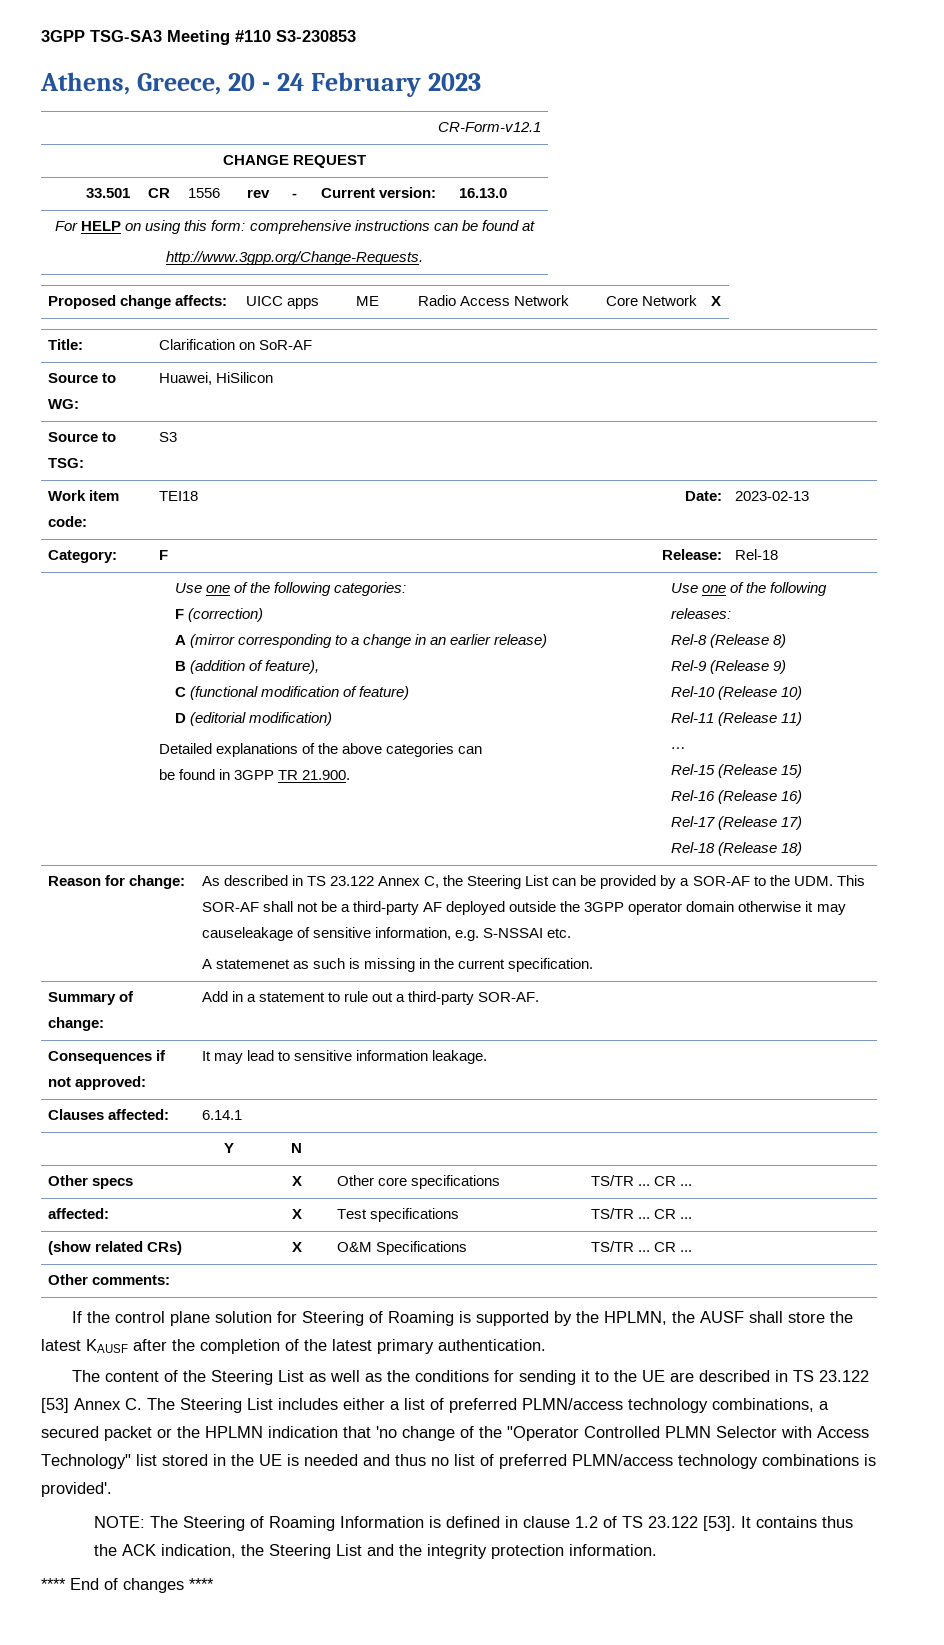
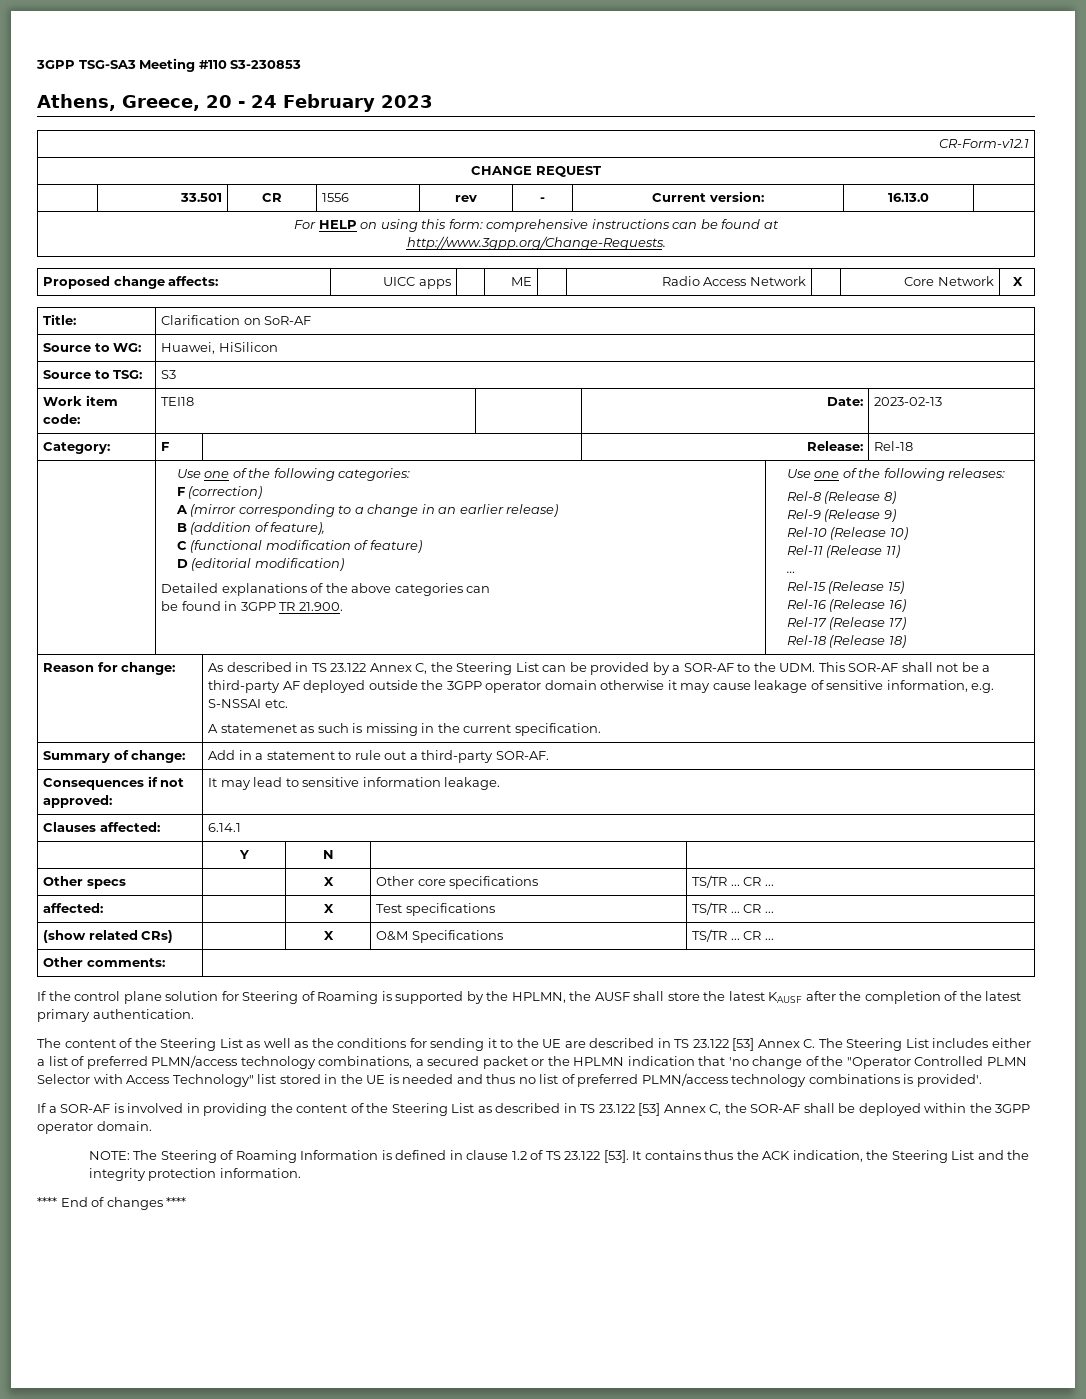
- As described in TS 23.122 Annex C, the Steering List can be provided by a SOR-AF to the UDM. This SOR-AF shall not be a third-party AF deployed outside the 3GPP operator domain otherwise it may causeleakage of sensitive information, e.g. S-NSSAI etc.
+ As described in TS 23.122 Annex C, the Steering List can be provided by a SOR-AF to the UDM. This SOR-AF shall not be a third-party AF deployed outside the 3GPP operator domain otherwise it may cause leakage of sensitive information, e.g. S-NSSAI etc.
+ If a SOR-AF is involved in providing the content of the Steering List as described in TS 23.122 [53] Annex C, the SOR-AF shall be deployed within the 3GPP operator domain.

